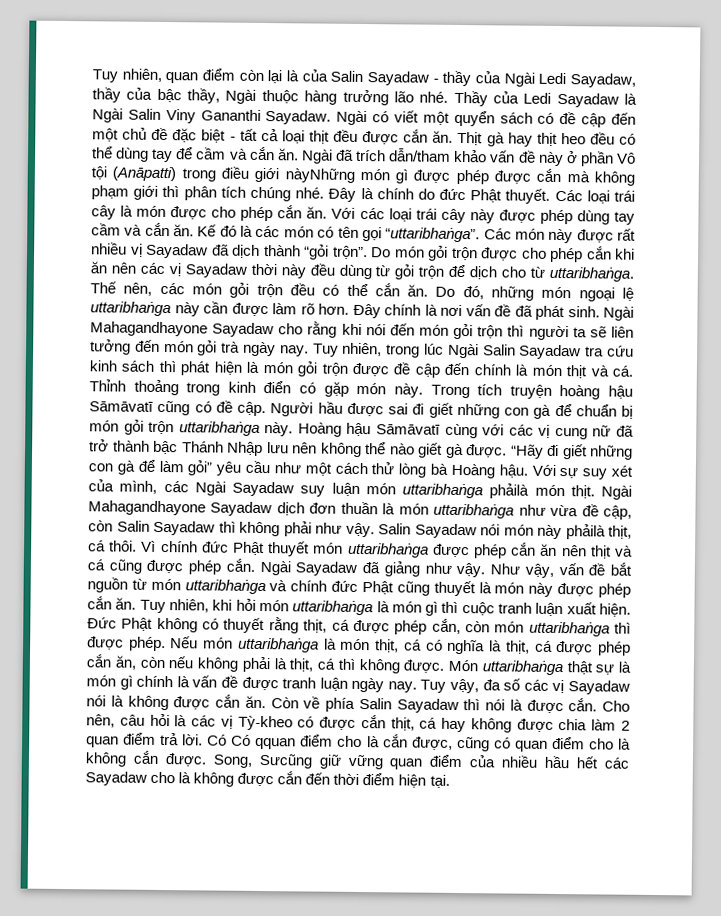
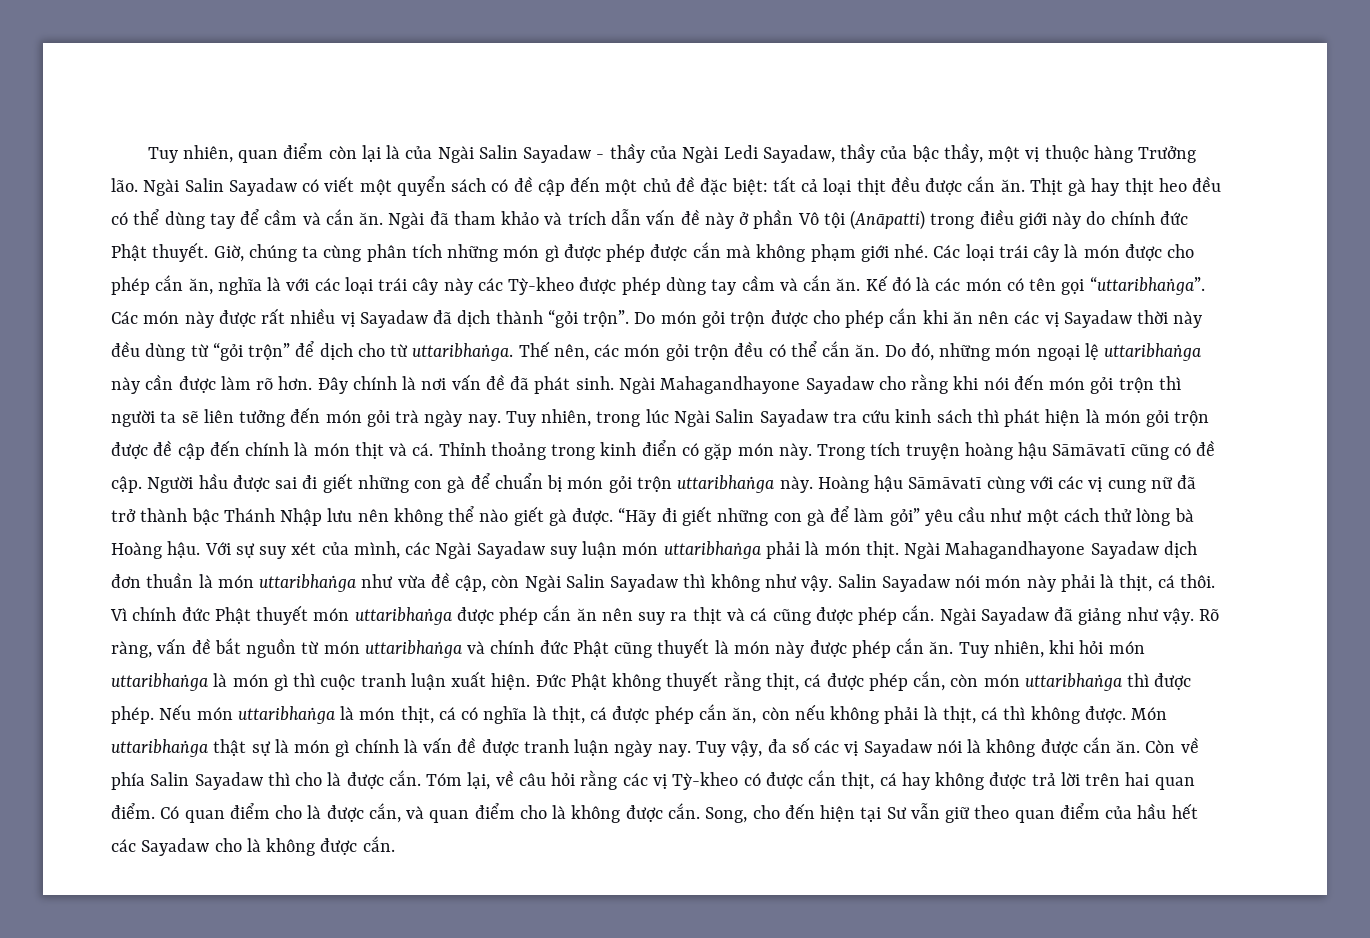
- Tuy nhiên, quan điểm còn lại là của Salin Sayadaw - thầy của Ngài Ledi Sayadaw, thầy của bậc thầy, Ngài thuộc hàng trưởng lão nhé. Thầy của Ledi Sayadaw là Ngài Salin Viny Gananthi Sayadaw. Ngài có viết một quyển sách có đề cập đến một chủ đề đặc biệt - tất cả loại thịt đều được cắn ăn.
+ Tuy nhiên, quan điểm còn lại là của Ngài Salin Sayadaw - thầy của Ngài Ledi Sayadaw, thầy của bậc thầy, một vị thuộc hàng Trưởng lão. Ngài Salin Sayadaw có viết một quyển sách có đề cập đến một chủ đề đặc biệt: tất cả loại thịt đều được cắn ăn.
- Ngài đã trích dẫn/tham khảo vấn đề này ở phần Vô tội (Anāpatti) trong điều giới nàyNhững món gì được phép được cắn mà không phạm giới thì phân tích chúng nhé. Đây là chính do đức Phật thuyết.
+ Ngài đã tham khảo và trích dẫn vấn đề này ở phần Vô tội (Anāpatti) trong điều giới này do chính đức Phật thuyết. Giờ, chúng ta cùng phân tích những món gì được phép được cắn mà không phạm giới nhé.
- Các loại trái cây là món được cho phép cắn ăn. Với các loại trái cây này được phép dùng tay cầm và cắn ăn.
+ Các loại trái cây là món được cho phép cắn ăn, nghĩa là với các loại trái cây này các Tỳ-kheo được phép dùng tay cầm và cắn ăn.
- Do món gỏi trộn được cho phép cắn khi ăn nên các vị Sayadaw thời này đều dùng từ gỏi trộn để dịch cho từ uttaribhaṅga.
+ Do món gỏi trộn được cho phép cắn khi ăn nên các vị Sayadaw thời này đều dùng từ “gỏi trộn” để dịch cho từ uttaribhaṅga.
- Với sự suy xét của mình, các Ngài Sayadaw suy luận món uttaribhaṅga phảilà món thịt.
+ Với sự suy xét của mình, các Ngài Sayadaw suy luận món uttaribhaṅga phải là món thịt.
- Ngài Mahagandhayone Sayadaw dịch đơn thuần là món uttaribhaṅga như vừa đề cập, còn Salin Sayadaw thì không phải như vậy.
+ Ngài Mahagandhayone Sayadaw dịch đơn thuần là món uttaribhaṅga như vừa đề cập, còn Ngài Salin Sayadaw thì không như vậy.
- Salin Sayadaw nói món này phảilà thịt, cá thôi.
+ Salin Sayadaw nói món này phải là thịt, cá thôi.
- Vì chính đức Phật thuyết món uttaribhaṅga được phép cắn ăn nên thịt và cá cũng được phép cắn.
+ Vì chính đức Phật thuyết món uttaribhaṅga được phép cắn ăn nên suy ra thịt và cá cũng được phép cắn.
- Như vậy, vấn đề bắt nguồn từ món uttaribhaṅga và chính đức Phật cũng thuyết là món này được phép cắn ăn.
+ Rõ ràng, vấn đề bắt nguồn từ món uttaribhaṅga và chính đức Phật cũng thuyết là món này được phép cắn ăn.
- Đức Phật không có thuyết rằng thịt, cá được phép cắn, còn món uttaribhaṅga thì được phép.
+ Đức Phật không thuyết rằng thịt, cá được phép cắn, còn món uttaribhaṅga thì được phép.
- Còn về phía Salin Sayadaw thì nói là được cắn.
+ Còn về phía Salin Sayadaw thì cho là được cắn.
- Cho nên, câu hỏi là các vị Tỳ-kheo có được cắn thịt, cá hay không được chia làm 2 quan điểm trả lời. Có Có qquan điểm cho là cắn được, cũng có quan điểm cho là không cắn được. Song, Sưcũng giữ vững quan điểm của nhiều hầu hết các Sayadaw cho là không được cắn đến thời điểm hiện tại.
+ Tóm lại, về câu hỏi rằng các vị Tỳ-kheo có được cắn thịt, cá hay không được trả lời trên hai quan điểm. Có quan điểm cho là được cắn, và quan điểm cho là không được cắn. Song, cho đến hiện tại Sư vẫn giữ theo quan điểm của hầu hết các Sayadaw cho là không được cắn.

